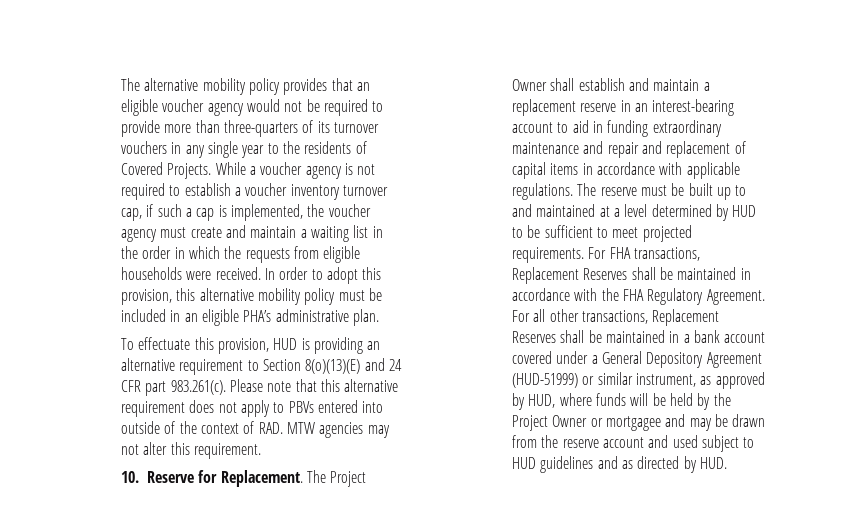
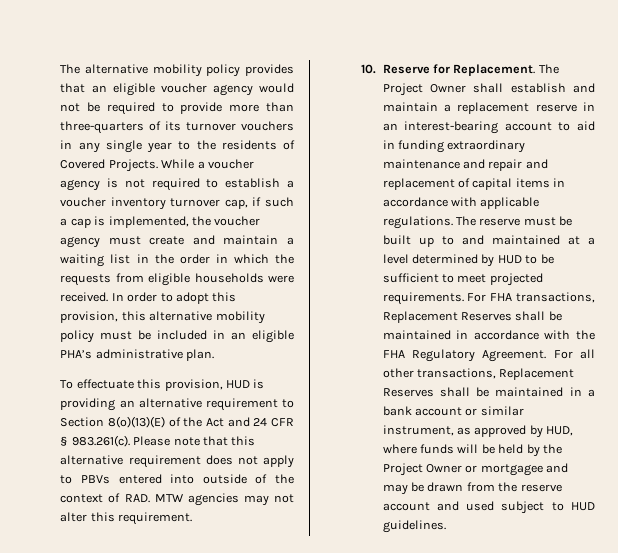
- To effectuate this provision, HUD is providing an alternative requirement to Section 8(o)(13)(E) and 24 CFR part 983.261(c). Please note that this alternative requirement does not apply to PBVs entered into outside of the context of RAD. MTW agencies may not alter this requirement.
+ To effectuate this provision, HUD is providing an alternative requirement to Section 8(o)(13)(E) of the Act and 24 CFR § 983.261(c). Please note that this alternative requirement does not apply to PBVs entered into outside of the context of RAD. MTW agencies may not alter this requirement.
- For all other transactions, Replacement Reserves shall be maintained in a bank account covered under a General Depository Agreement (HUD-51999) or similar instrument, as approved by HUD, where funds will be held by the Project Owner or mortgagee and may be drawn from the reserve account and used subject to HUD guidelines and as directed by HUD.
+ For all other transactions, Replacement Reserves shall be maintained in a bank account or similar instrument, as approved by HUD, where funds will be held by the Project Owner or mortgagee and may be drawn from the reserve account and used subject to HUD guidelines.

